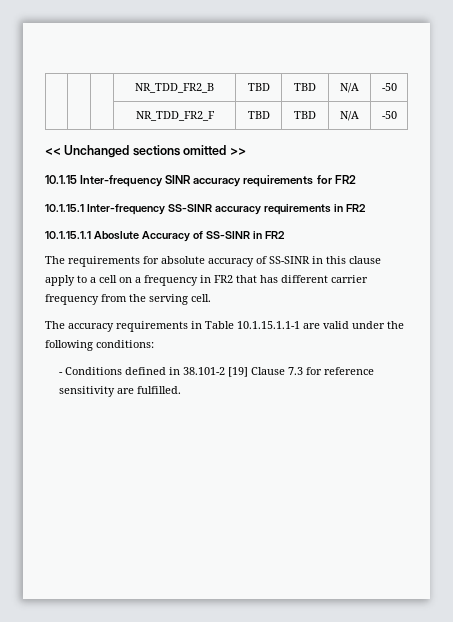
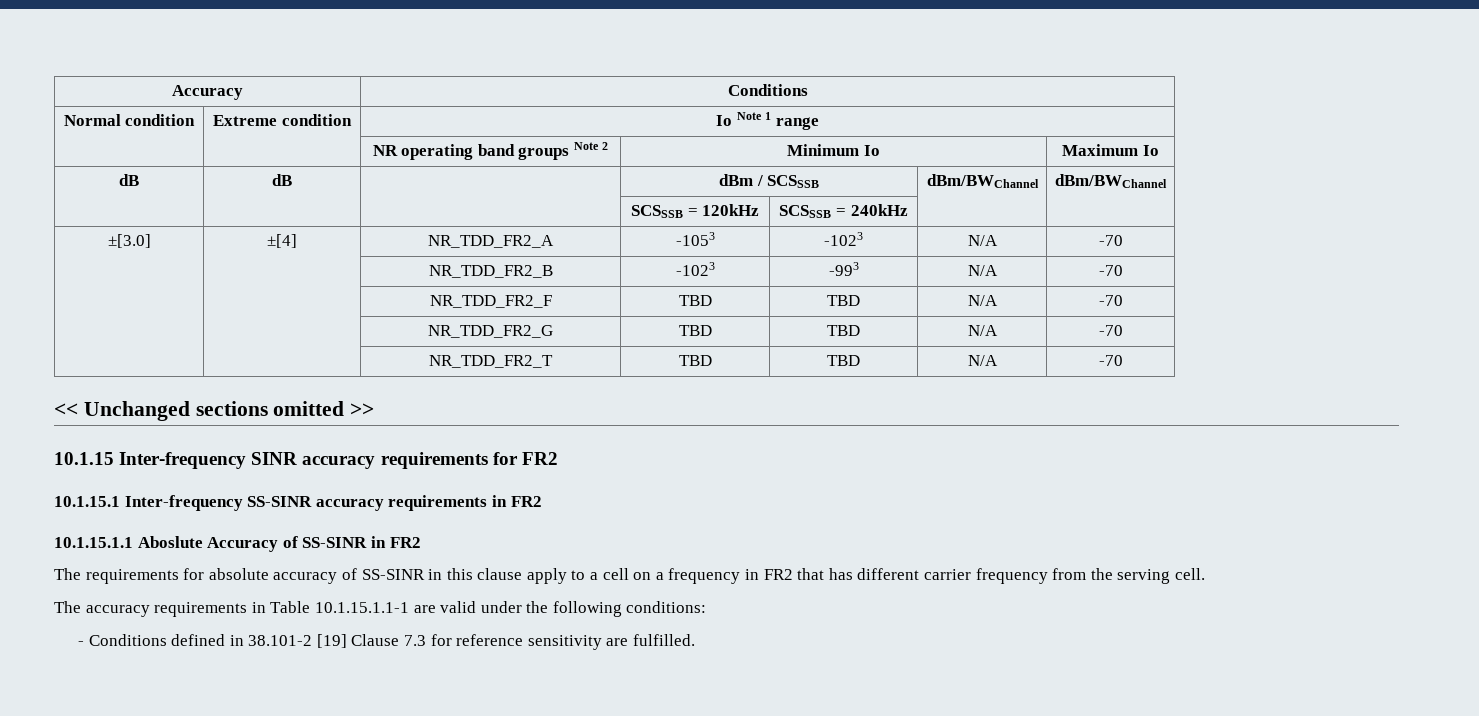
- | | | NR_TDD_FR2_B | TBD | TBD | N/A | -50
- | | | NR_TDD_FR2_F | TBD | TBD | N/A | -50
+ Accuracy | Conditions
+ Normal condition | Extreme condition | Io Note 1 range
+ | | NR operating band groups Note 2 | Minimum Io | Maximum Io
+ dB | dB | | dBm / SCSSSB | dBm/BWChannel | dBm/BWChannel
+ | | | SCSSSB = 120kHz | SCSSSB = 240kHz | |
+ ±[3.0] | ±[4] | NR_TDD_FR2_A | -1053 | -1023 | N/A | -70
+ | | NR_TDD_FR2_B | -1023 | -993 | N/A | -70
+ | | NR_TDD_FR2_F | TBD | TBD | N/A | -70
+ | | NR_TDD_FR2_G | TBD | TBD | N/A | -70
+ | | NR_TDD_FR2_T | TBD | TBD | N/A | -70

